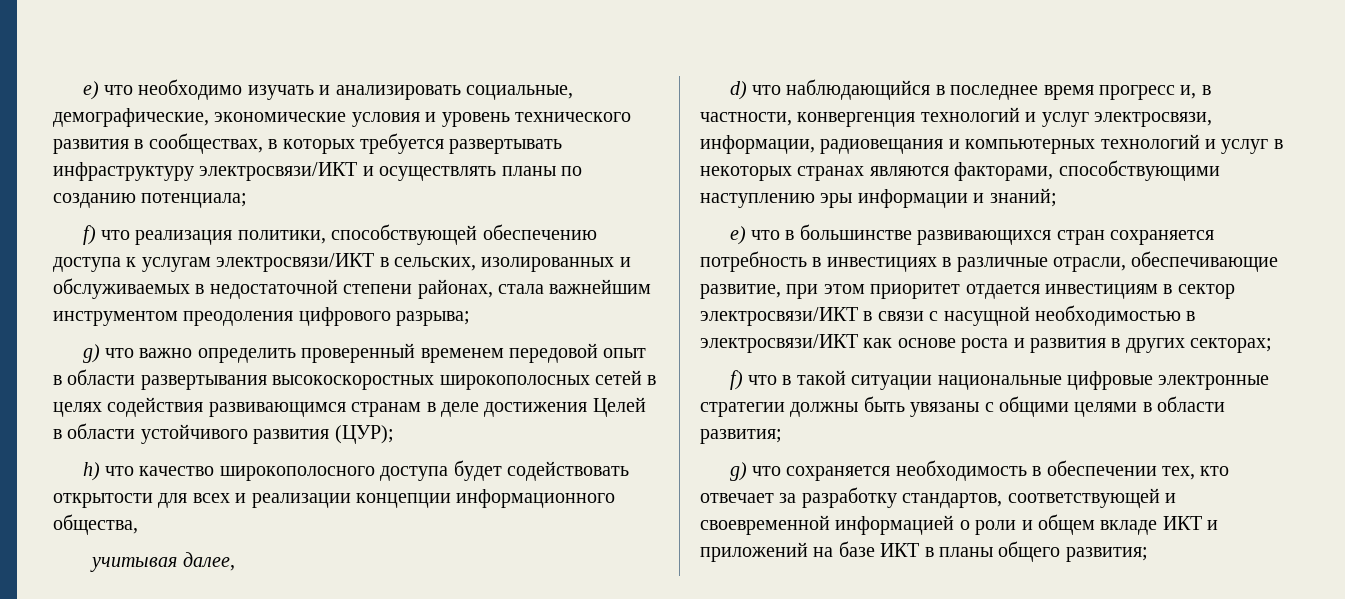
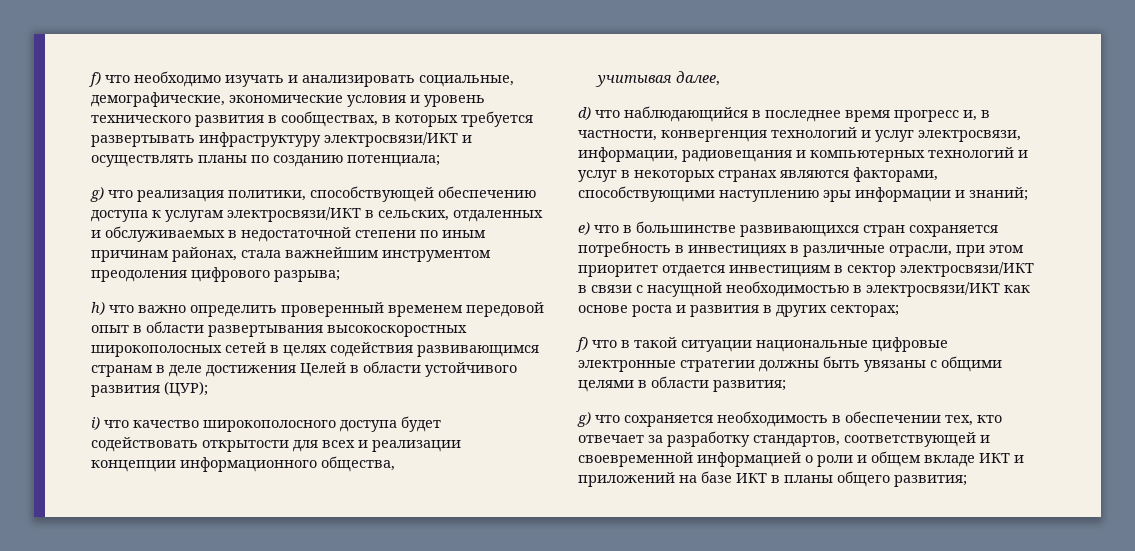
- e) что необходимо изучать и анализировать социальные, демографические, экономические условия и уровень технического развития в сообществах, в которых требуется развертывать инфраструктуру электросвязи/ИКТ и осуществлять планы по созданию потенциала;
+ f) что необходимо изучать и анализировать социальные, демографические, экономические условия и уровень технического развития в сообществах, в которых требуется развертывать инфраструктуру электросвязи/ИКТ и осуществлять планы по созданию потенциала;
- f) что реализация политики, способствующей обеспечению доступа к услугам электросвязи/ИКТ в сельских, изолированных и обслуживаемых в недостаточной степени районах, стала важнейшим инструментом преодоления цифрового разрыва;
+ g) что реализация политики, способствующей обеспечению доступа к услугам электросвязи/ИКТ в сельских, отдаленных и обслуживаемых в недостаточной степени по иным причинам районах, стала важнейшим инструментом преодоления цифрового разрыва;
- g) что важно определить проверенный временем передовой опыт в области развертывания высокоскоростных широкополосных сетей в целях содействия развивающимся странам в деле достижения Целей в области устойчивого развития (ЦУР);
+ h) что важно определить проверенный временем передовой опыт в области развертывания высокоскоростных широкополосных сетей в целях содействия развивающимся странам в деле достижения Целей в области устойчивого развития (ЦУР);
- h) что качество широкополосного доступа будет содействовать открытости для всех и реализации концепции информационного общества,
+ i) что качество широкополосного доступа будет содействовать открытости для всех и реализации концепции информационного общества,
- e) что в большинстве развивающихся стран сохраняется потребность в инвестициях в различные отрасли, обеспечивающие развитие, при этом приоритет отдается инвестициям в сектор электросвязи/ИКТ в связи с насущной необходимостью в электросвязи/ИКТ как основе роста и развития в других секторах;
+ e) что в большинстве развивающихся стран сохраняется потребность в инвестициях в различные отрасли, при этом приоритет отдается инвестициям в сектор электросвязи/ИКТ в связи с насущной необходимостью в электросвязи/ИКТ как основе роста и развития в других секторах;

